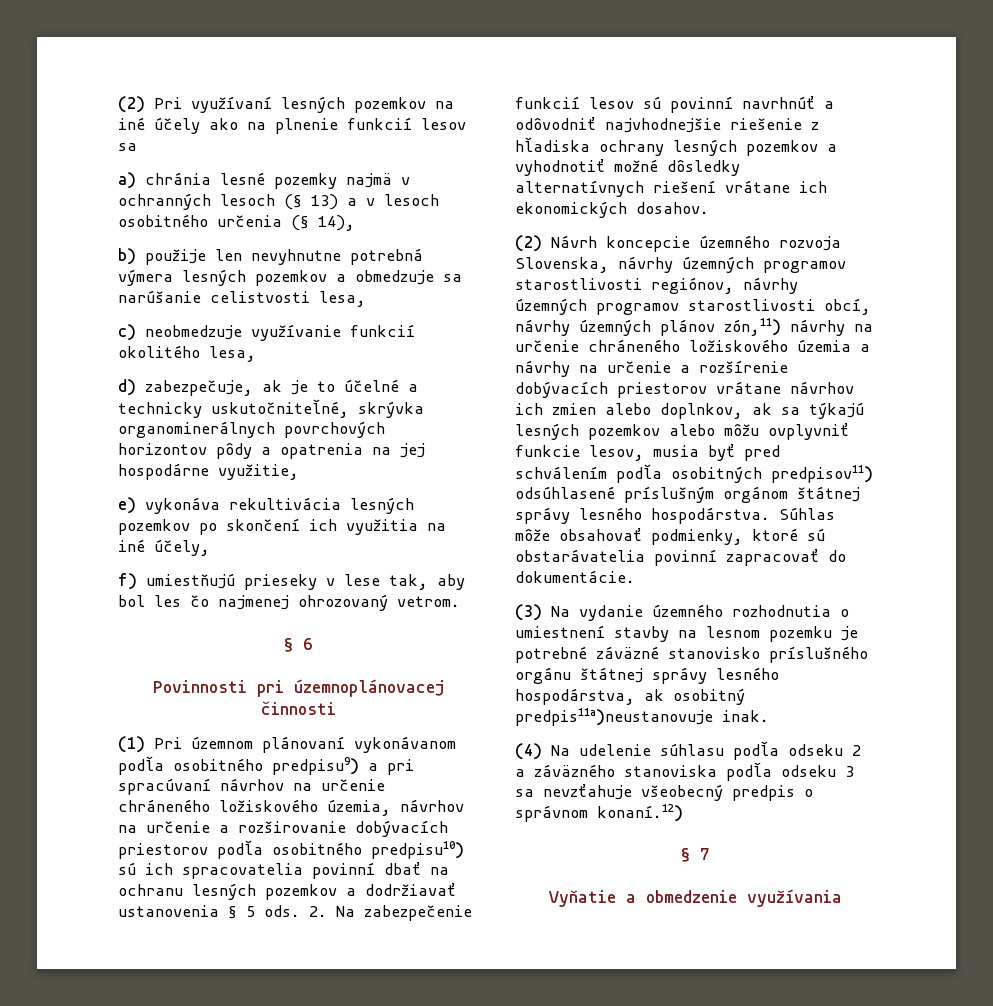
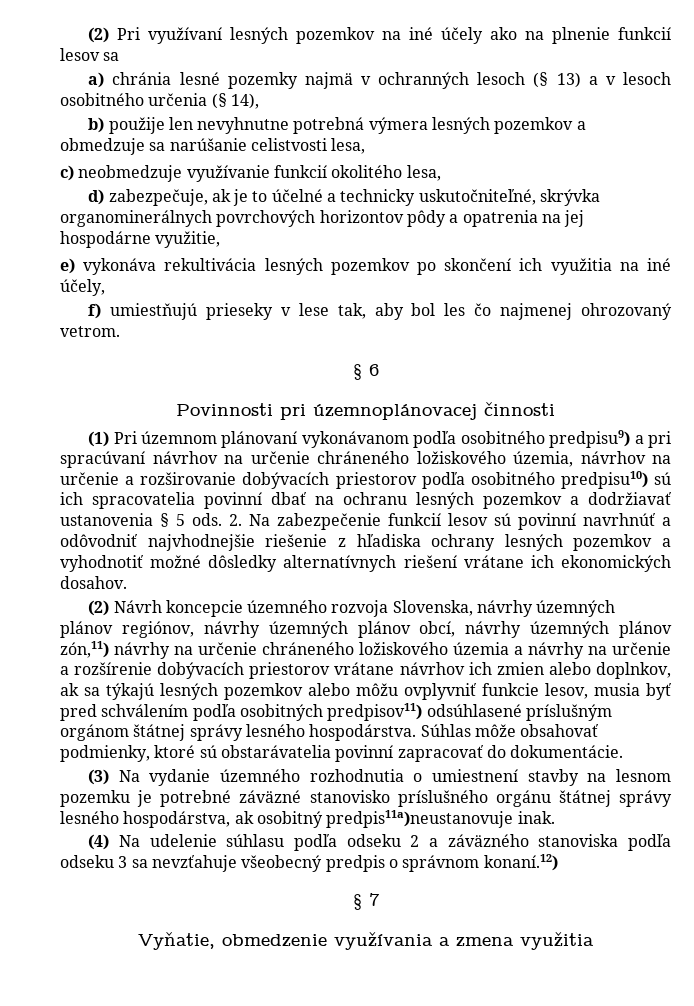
- (2) Návrh koncepcie územného rozvoja Slovenska, návrhy územných programov starostlivosti regiónov, návrhy územných programov starostlivosti obcí, návrhy územných plánov zón,11) návrhy na určenie chráneného ložiskového územia a návrhy na určenie a rozšírenie dobývacích priestorov vrátane návrhov ich zmien alebo doplnkov, ak sa týkajú lesných pozemkov alebo môžu ovplyvniť funkcie lesov, musia byť pred schválením podľa osobitných predpisov11) odsúhlasené príslušným orgánom štátnej správy lesného hospodárstva.
+ (2) Návrh koncepcie územného rozvoja Slovenska, návrhy územných plánov regiónov, návrhy územných plánov obcí, návrhy územných plánov zón,11) návrhy na určenie chráneného ložiskového územia a návrhy na určenie a rozšírenie dobývacích priestorov vrátane návrhov ich zmien alebo doplnkov, ak sa týkajú lesných pozemkov alebo môžu ovplyvniť funkcie lesov, musia byť pred schválením podľa osobitných predpisov11) odsúhlasené príslušným orgánom štátnej správy lesného hospodárstva.
- Vyňatie a obmedzenie využívania
+ Vyňatie, obmedzenie využívania a zmena využitia

